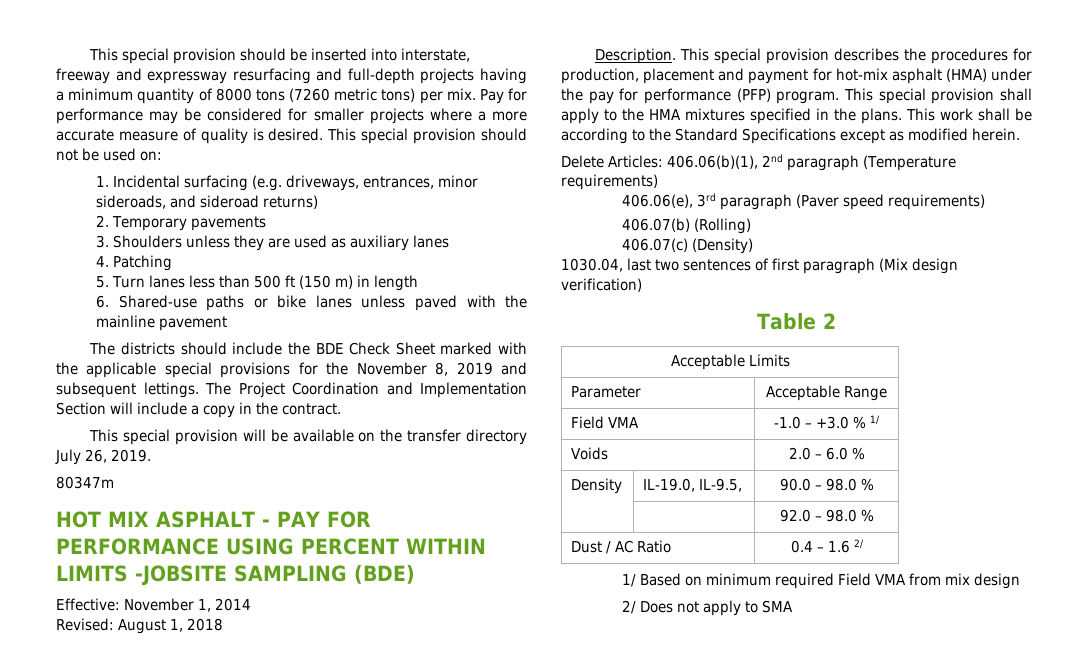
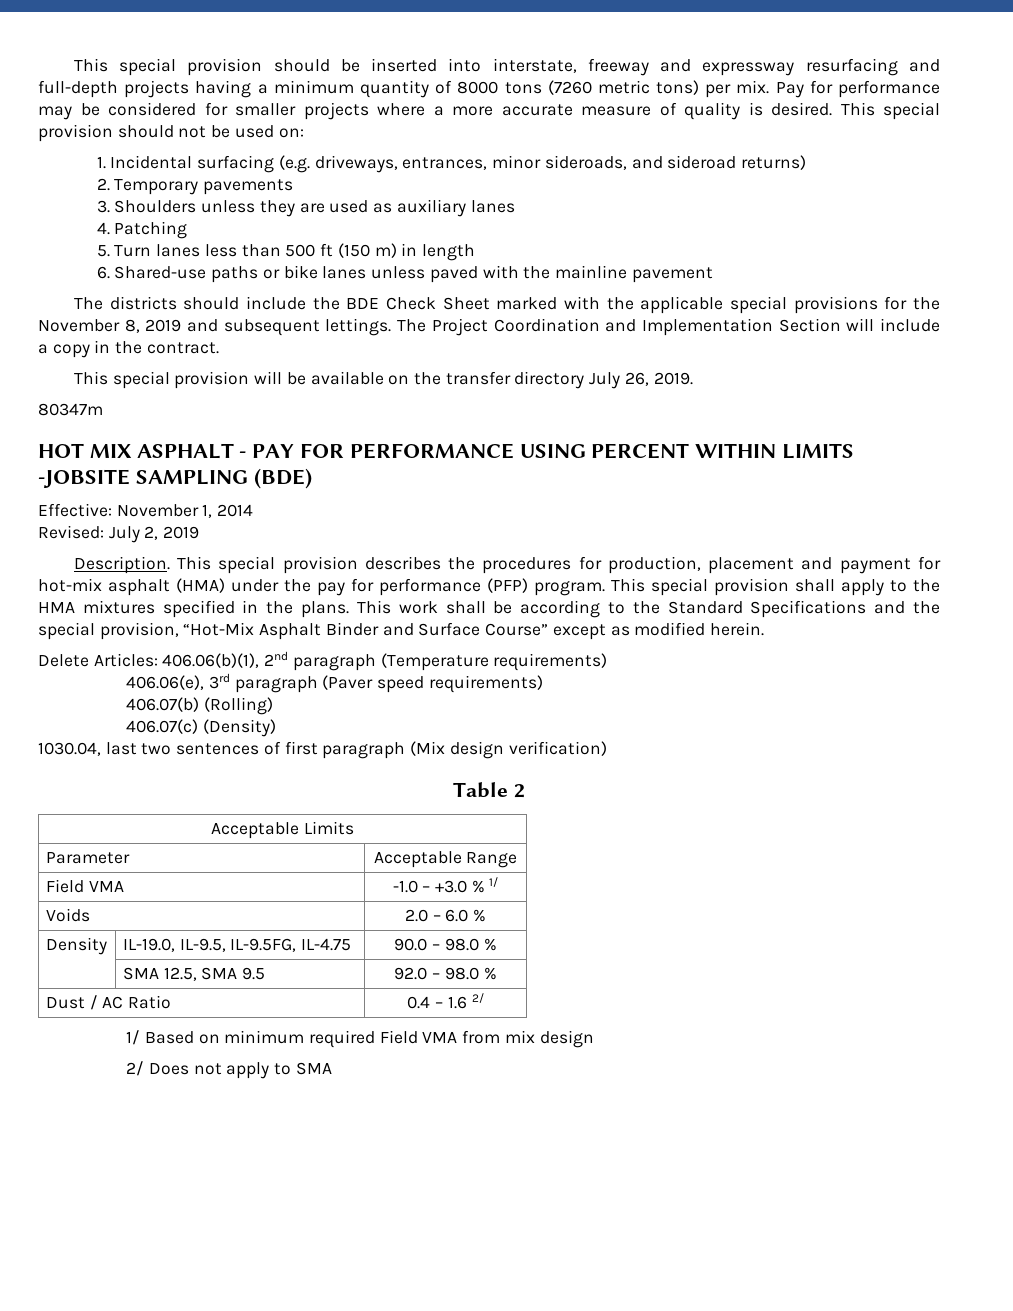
- Revised: August 1, 2018
+ Revised: July 2, 2019
- This work shall be according to the Standard Specifications except as modified herein.
+ This work shall be according to the Standard Specifications and the special provision, “Hot-Mix Asphalt Binder and Surface Course” except as modified herein.
- Density | IL-19.0, IL-9.5, | 90.0 – 98.0 %
+ Density | IL-19.0, IL-9.5, IL-9.5FG, IL-4.75 | 90.0 – 98.0 %
- | | 92.0 – 98.0 %
+ | SMA 12.5, SMA 9.5 | 92.0 – 98.0 %

